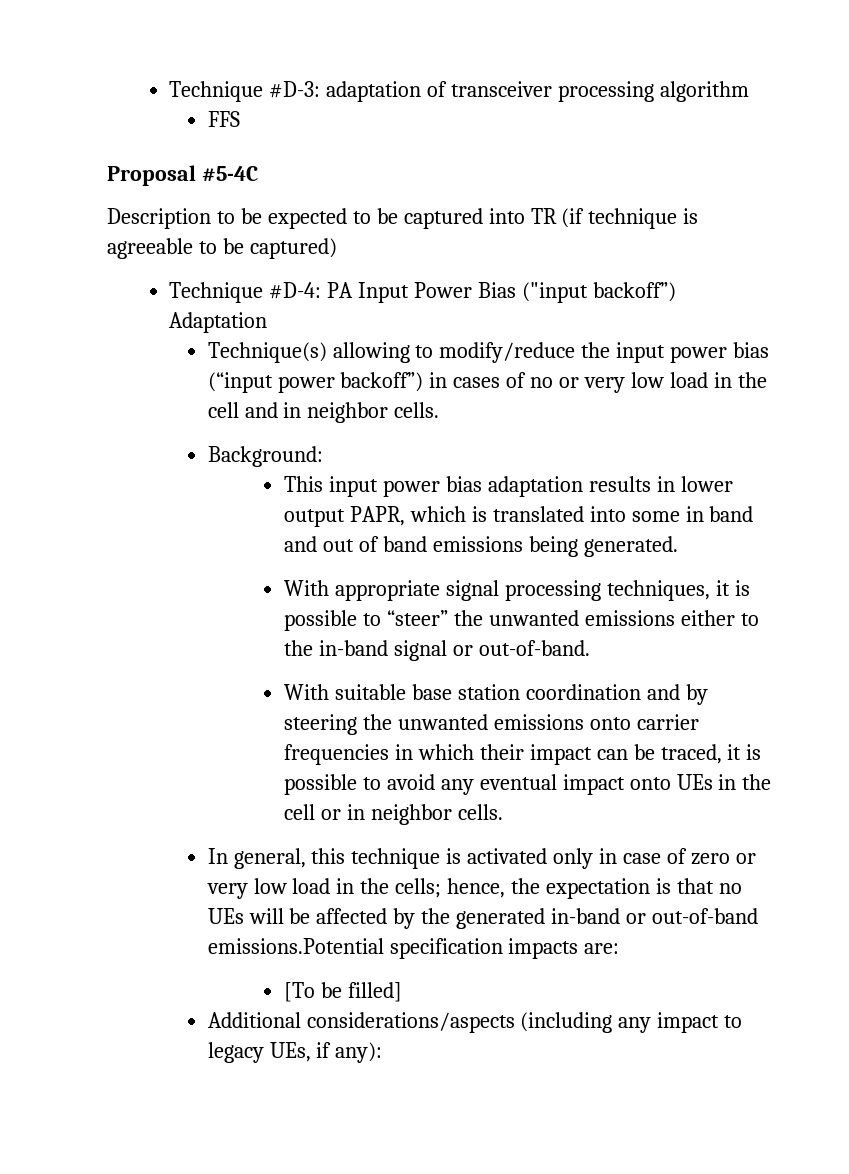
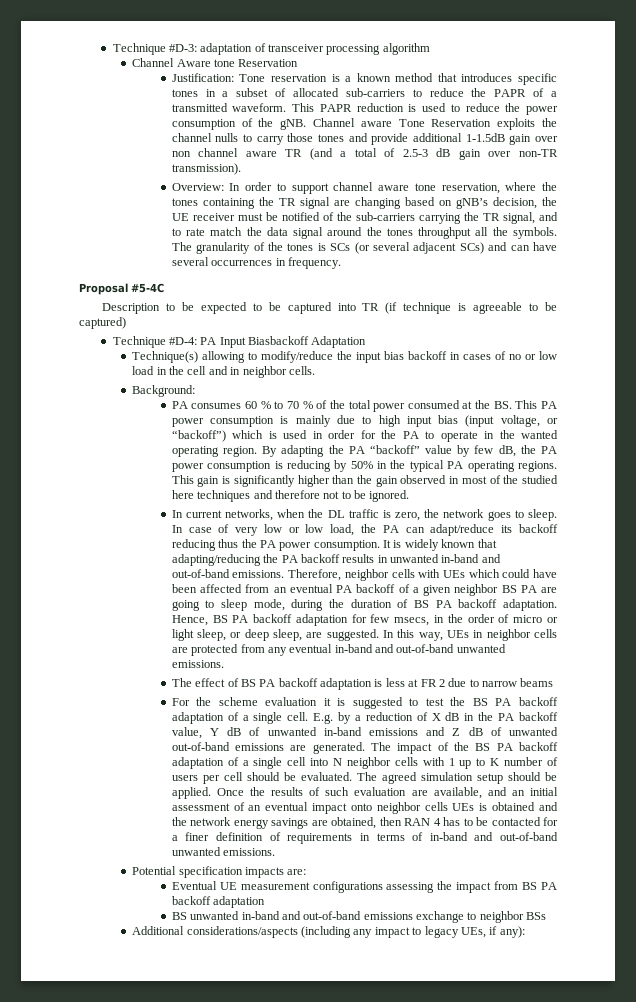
- FFS
+ Channel Aware tone Reservation
+ Justification: Tone reservation is a known method that introduces specific tones in a subset of allocated sub-carriers to reduce the PAPR of a transmitted waveform. This PAPR reduction is used to reduce the power consumption of the gNB. Channel aware Tone Reservation exploits the channel nulls to carry those tones and provide additional 1-1.5dB gain over non channel aware TR (and a total of 2.5-3 dB gain over non-TR transmission).
+ Overview: In order to support channel aware tone reservation, where the tones containing the TR signal are changing based on gNB’s decision, the UE receiver must be notified of the sub-carriers carrying the TR signal, and to rate match the data signal around the tones throughput all the symbols. The granularity of the tones is SCs (or several adjacent SCs) and can have several occurrences in frequency.
- Technique #D-4: PA Input Power Bias ("input backoff”) Adaptation
+ Technique #D-4: PA Input Biasbackoff Adaptation
- Technique(s) allowing to modify/reduce the input power bias (“input power backoff”) in cases of no or very low load in the cell and in neighbor cells.
+ Technique(s) allowing to modify/reduce the input bias backoff in cases of no or low load in the cell and in neighbor cells.
- This input power bias adaptation results in lower output PAPR, which is translated into some in band and out of band emissions being generated.
- With appropriate signal processing techniques, it is possible to “steer” the unwanted emissions either to the in-band signal or out-of-band.
- With suitable base station coordination and by steering the unwanted emissions onto carrier frequencies in which their impact can be traced, it is possible to avoid any eventual impact onto UEs in the cell or in neighbor cells.
- In general, this technique is activated only in case of zero or very low load in the cells; hence, the expectation is that no UEs will be affected by the generated in-band or out-of-band emissions.Potential specification impacts are:
- [To be filled]
+ PA consumes 60 % to 70 % of the total power consumed at the BS. This PA power consumption is mainly due to high input bias (input voltage, or “backoff”) which is used in order for the PA to operate in the wanted operating region. By adapting the PA “backoff” value by few dB, the PA power consumption is reducing by 50% in the typical PA operating regions. This gain is significantly higher than the gain observed in most of the studied here techniques and therefore not to be ignored.
+ In current networks, when the DL traffic is zero, the network goes to sleep. In case of very low or low load, the PA can adapt/reduce its backoff reducing thus the PA power consumption. It is widely known that adapting/reducing the PA backoff results in unwanted in-band and out-of-band emissions. Therefore, neighbor cells with UEs which could have been affected from an eventual PA backoff of a given neighbor BS PA are going to sleep mode, during the duration of BS PA backoff adaptation. Hence, BS PA backoff adaptation for few msecs, in the order of micro or light sleep, or deep sleep, are suggested. In this way, UEs in neighbor cells are protected from any eventual in-band and out-of-band unwanted emissions.
+ The effect of BS PA backoff adaptation is less at FR 2 due to narrow beams
+ For the scheme evaluation it is suggested to test the BS PA backoff adaptation of a single cell. E.g. by a reduction of X dB in the PA backoff value, Y dB of unwanted in-band emissions and Z dB of unwanted out-of-band emissions are generated. The impact of the BS PA backoff adaptation of a single cell into N neighbor cells with 1 up to K number of users per cell should be evaluated. The agreed simulation setup should be applied. Once the results of such evaluation are available, and an initial assessment of an eventual impact onto neighbor cells UEs is obtained and the network energy savings are obtained, then RAN 4 has to be contacted for a finer definition of requirements in terms of in-band and out-of-band unwanted emissions.
+ Potential specification impacts are:
+ Eventual UE measurement configurations assessing the impact from BS PA backoff adaptation
+ BS unwanted in-band and out-of-band emissions exchange to neighbor BSs

